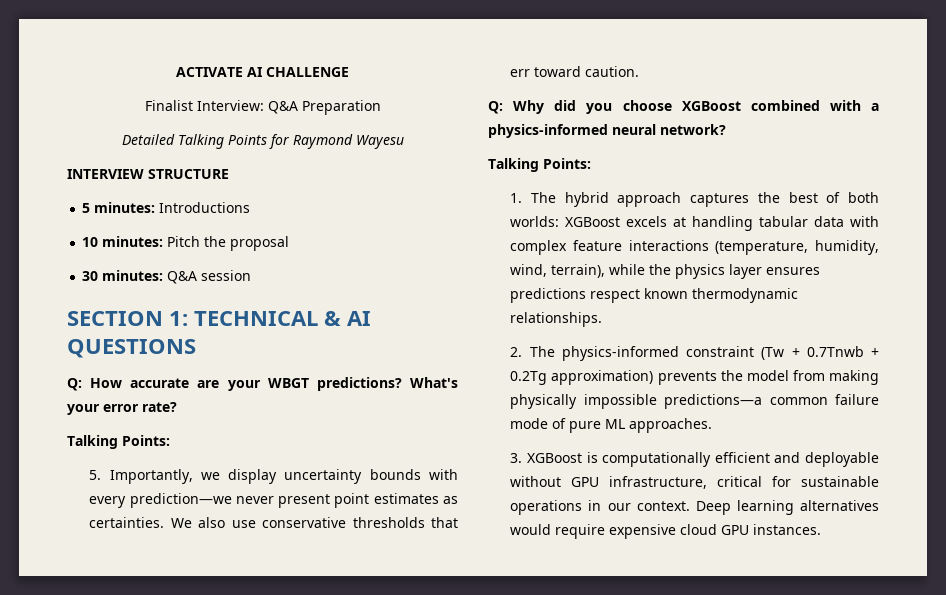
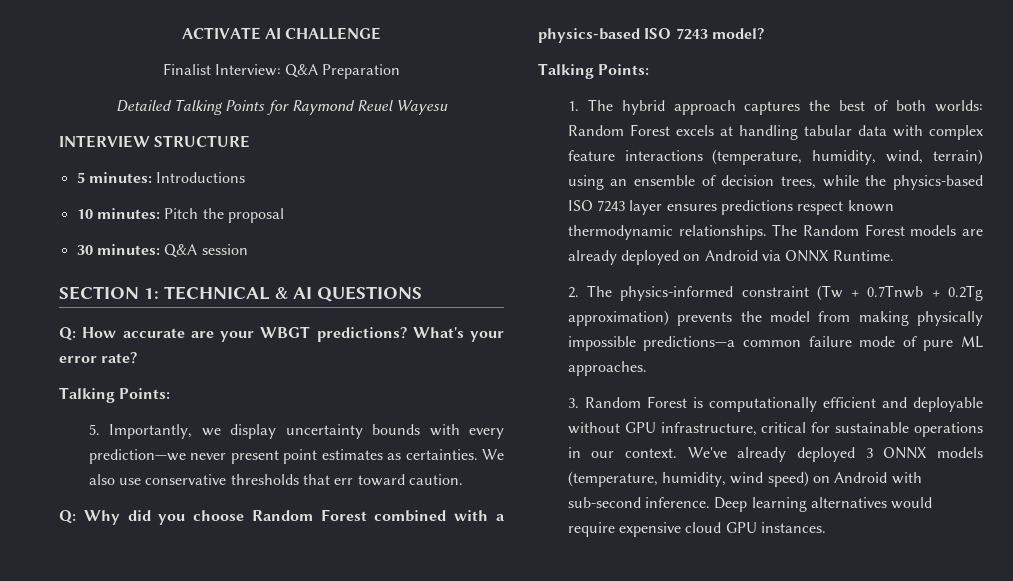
- Detailed Talking Points for Raymond Wayesu
+ Detailed Talking Points for Raymond Reuel Wayesu
- Q: Why did you choose XGBoost combined with a physics-informed neural network?
+ Q: Why did you choose Random Forest combined with a physics-based ISO 7243 model?
- 1. The hybrid approach captures the best of both worlds: XGBoost excels at handling tabular data with complex feature interactions (temperature, humidity, wind, terrain), while the physics layer ensures predictions respect known thermodynamic relationships.
+ 1. The hybrid approach captures the best of both worlds: Random Forest excels at handling tabular data with complex feature interactions (temperature, humidity, wind, terrain) using an ensemble of decision trees, while the physics-based ISO 7243 layer ensures predictions respect known thermodynamic relationships. The Random Forest models are already deployed on Android via ONNX Runtime.
- 3. XGBoost is computationally efficient and deployable without GPU infrastructure, critical for sustainable operations in our context.
+ 3. Random Forest is computationally efficient and deployable without GPU infrastructure, critical for sustainable operations in our context.
+ We've already deployed 3 ONNX models (temperature, humidity, wind speed) on Android with sub-second inference.

